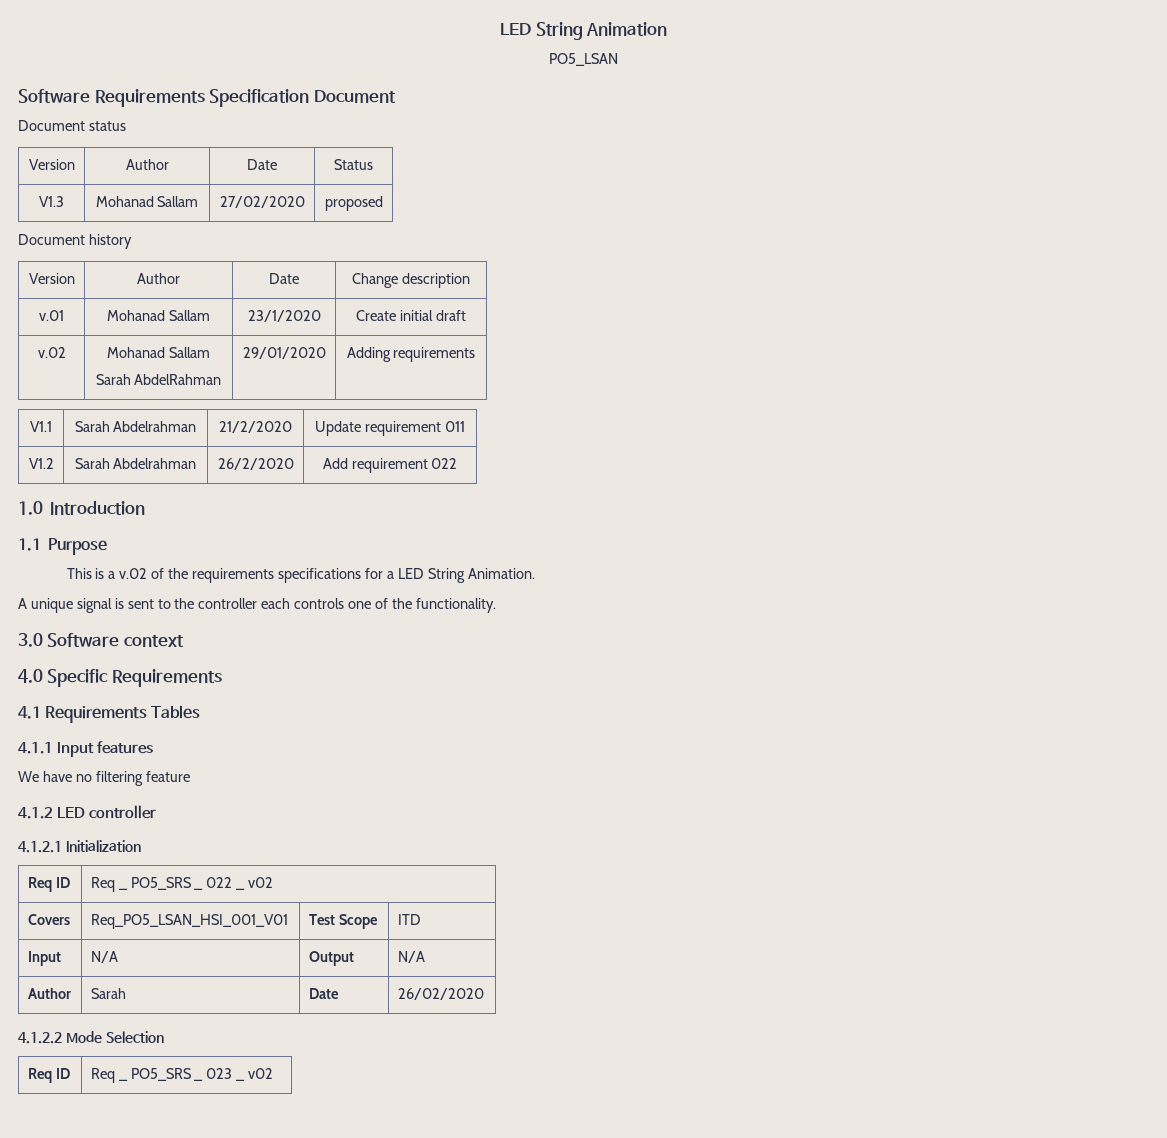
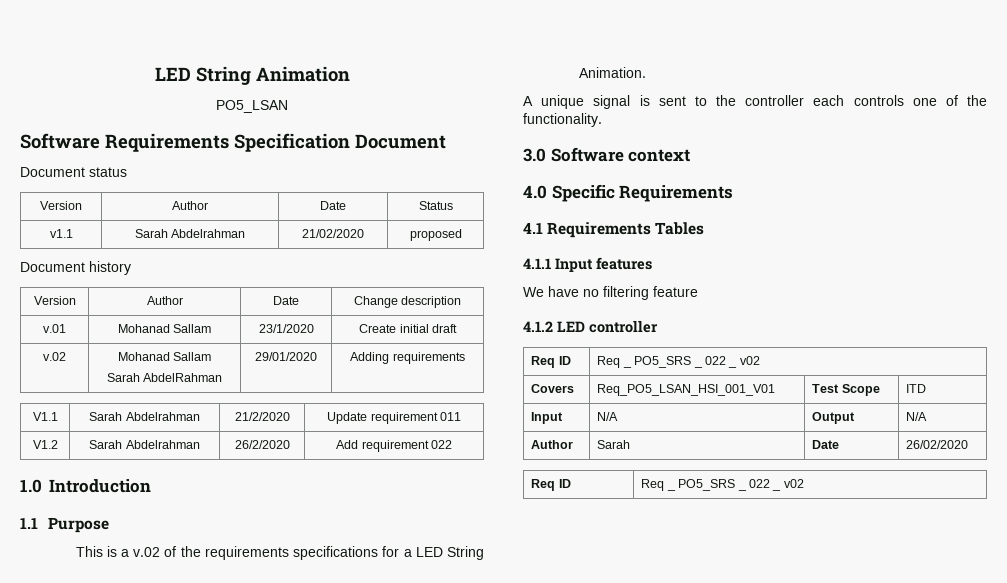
- V1.3 | Mohanad Sallam | 27/02/2020 | proposed
+ v1.1 | Sarah Abdelrahman | 21/02/2020 | proposed
- 4.1.2.1 Initialization
  Author | Sarah | Date | 26/02/2020
- 4.1.2.2 Mode Selection
- Req ID | Req _ PO5_SRS _ 023 _ v02
+ Req ID | Req _ PO5_SRS _ 022 _ v02

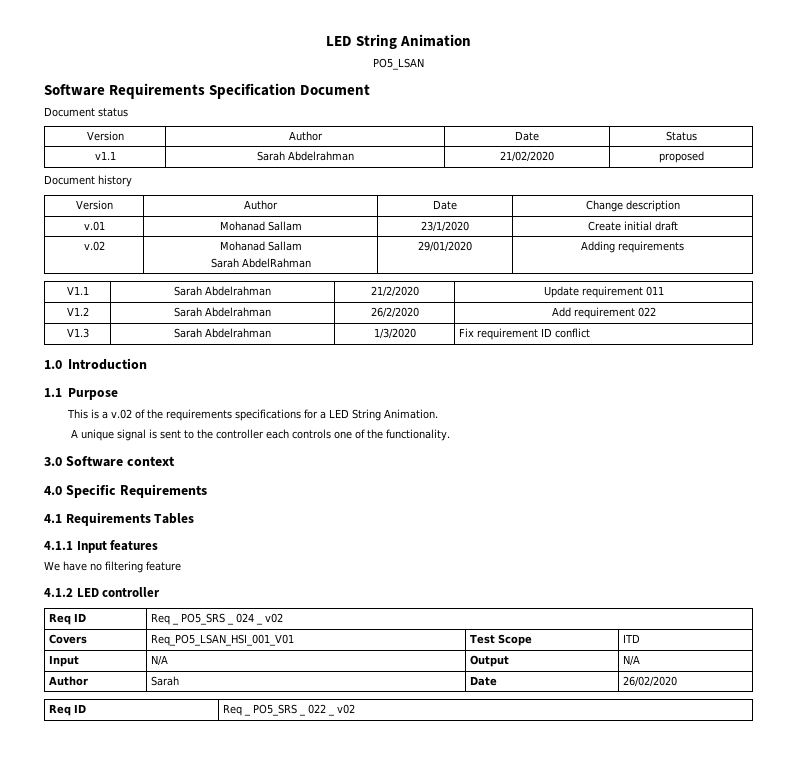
+ V1.3 | Sarah Abdelrahman | 1/3/2020 | Fix requirement ID conflict
  4.1.2 LED controller
- Req ID | Req _ PO5_SRS _ 022 _ v02
+ Req ID | Req _ PO5_SRS _ 024 _ v02

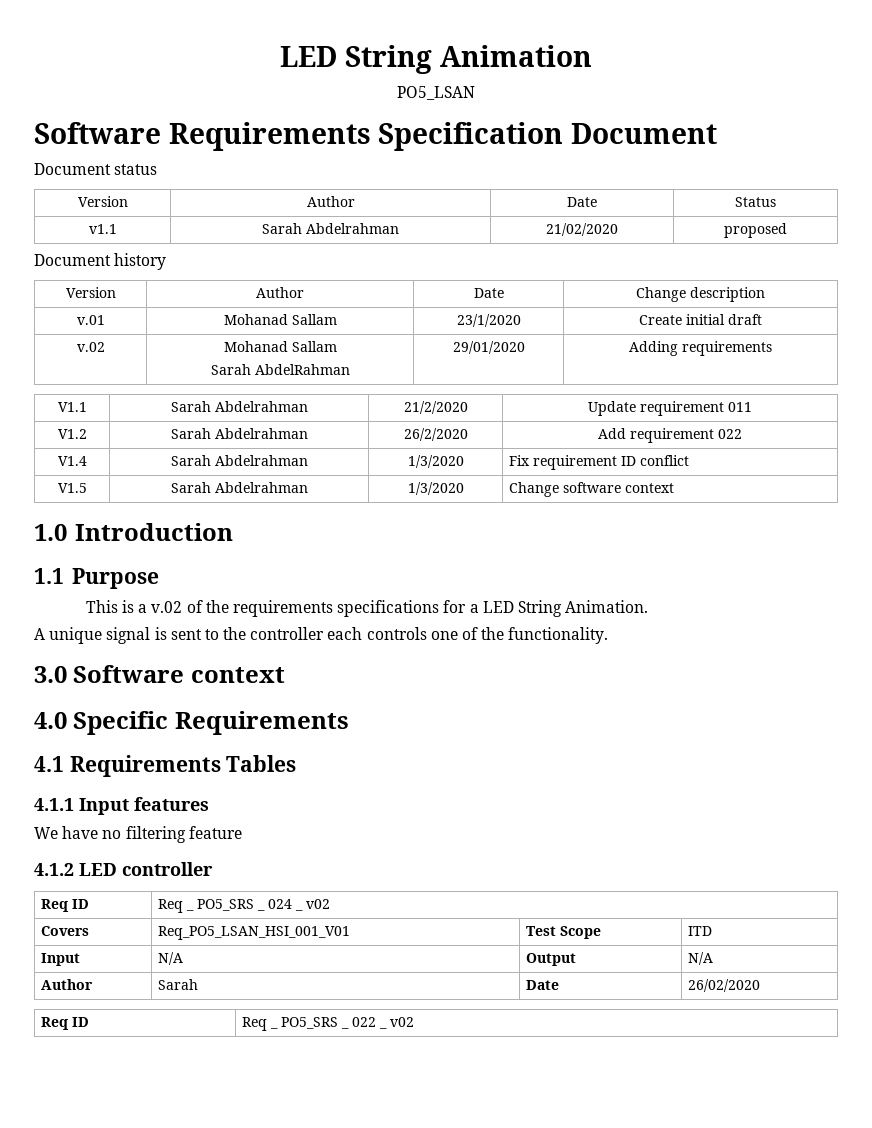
- V1.3 | Sarah Abdelrahman | 1/3/2020 | Fix requirement ID conflict
+ V1.4 | Sarah Abdelrahman | 1/3/2020 | Fix requirement ID conflict
+ V1.5 | Sarah Abdelrahman | 1/3/2020 | Change software context

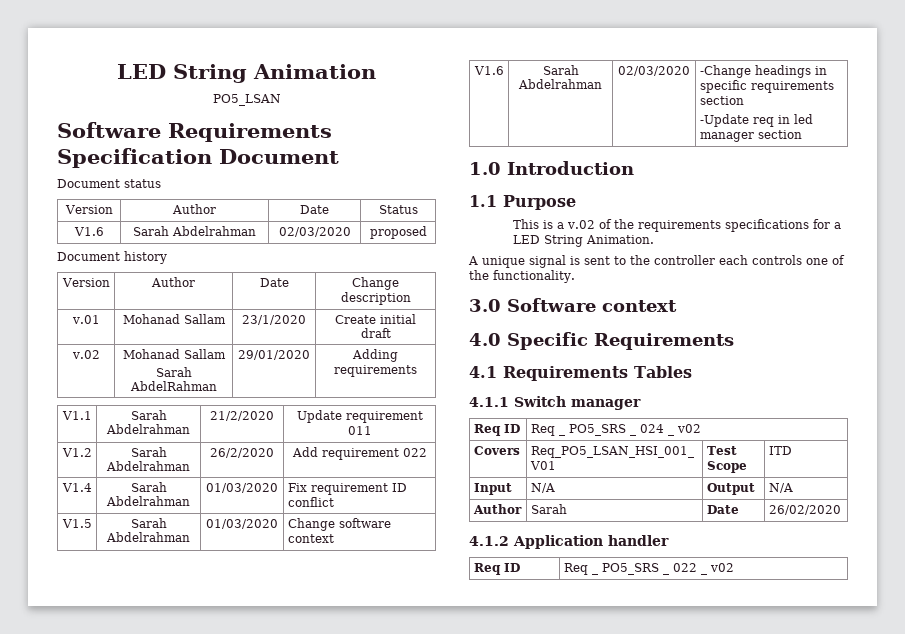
- v1.1 | Sarah Abdelrahman | 21/02/2020 | proposed
+ V1.6 | Sarah Abdelrahman | 02/03/2020 | proposed
- V1.4 | Sarah Abdelrahman | 1/3/2020 | Fix requirement ID conflict
+ V1.4 | Sarah Abdelrahman | 01/03/2020 | Fix requirement ID conflict
- V1.5 | Sarah Abdelrahman | 1/3/2020 | Change software context
+ V1.5 | Sarah Abdelrahman | 01/03/2020 | Change software context
+ V1.6 | Sarah Abdelrahman | 02/03/2020 | -Change headings in specific requirements section
+ -Update req in led manager section
- 4.1.1 Input features
- We have no filtering feature
- 4.1.2 LED controller
+ 4.1.1 Switch manager
+ 4.1.2 Application handler

